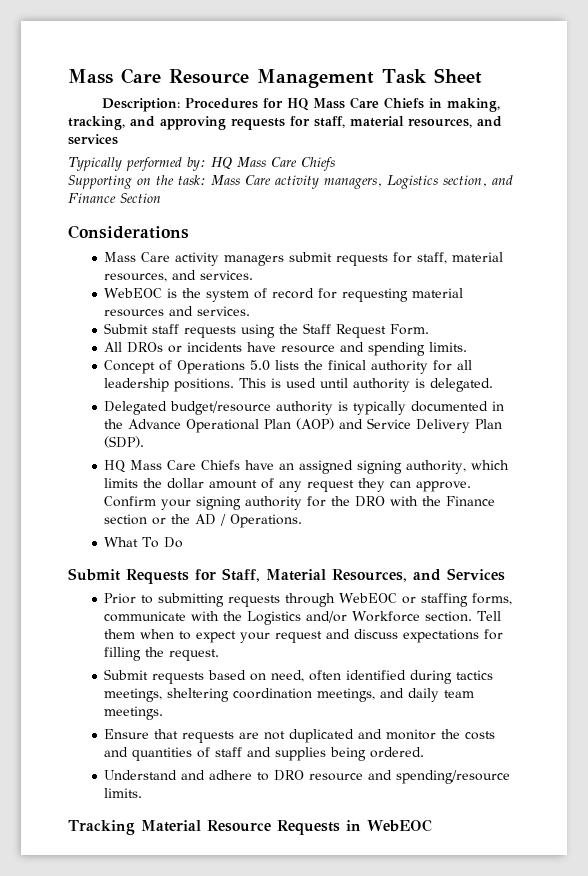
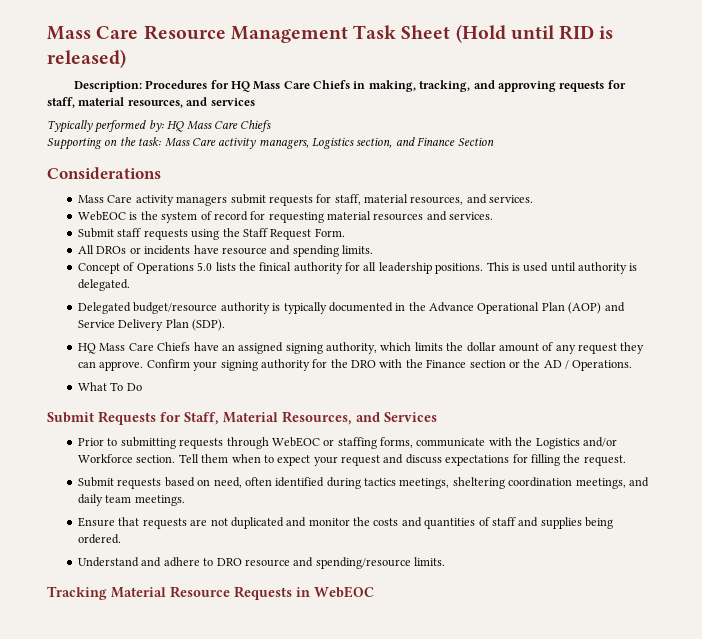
- Mass Care Resource Management Task Sheet
+ Mass Care Resource Management Task Sheet (Hold until RID is released)

